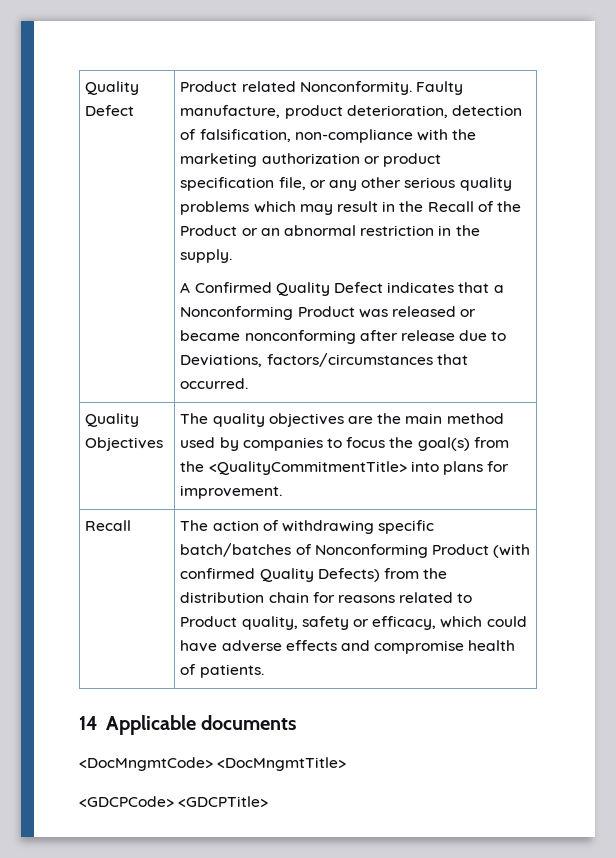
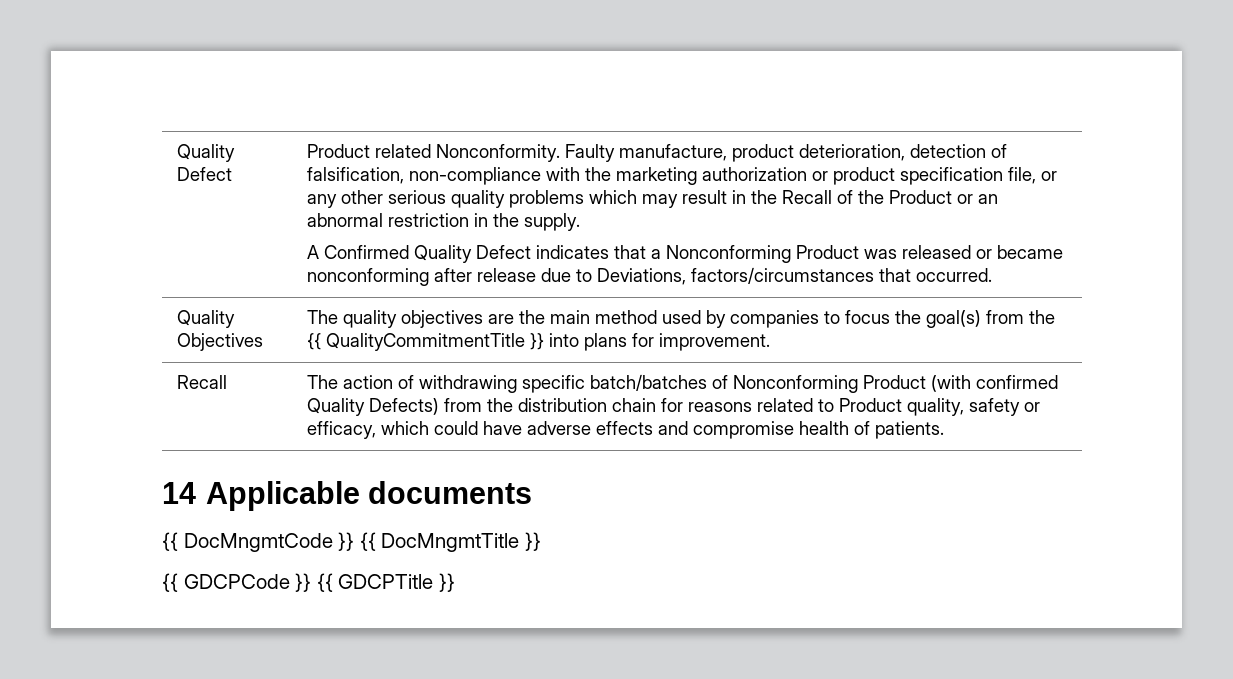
- Quality Objectives | The quality objectives are the main method used by companies to focus the goal(s) from the <QualityCommitmentTitle> into plans for improvement.
+ Quality Objectives | The quality objectives are the main method used by companies to focus the goal(s) from the {{ QualityCommitmentTitle }} into plans for improvement.
- <DocMngmtCode> <DocMngmtTitle>
- <GDCPCode> <GDCPTitle>
+ {{ DocMngmtCode }} {{ DocMngmtTitle }}
+ {{ GDCPCode }} {{ GDCPTitle }}

